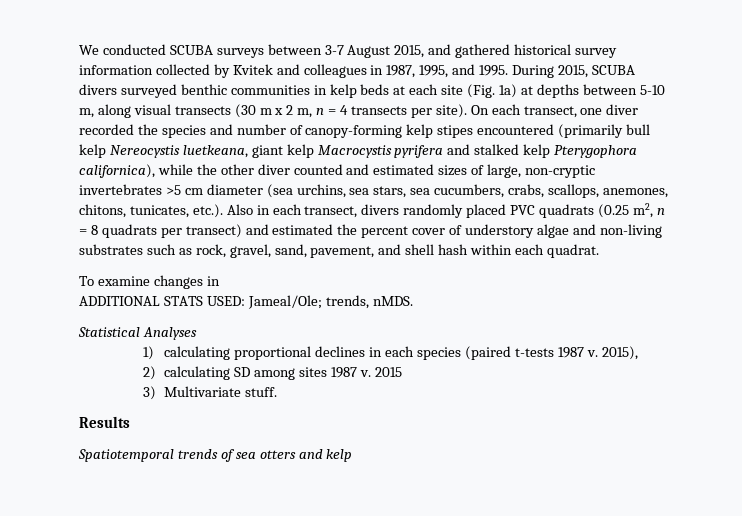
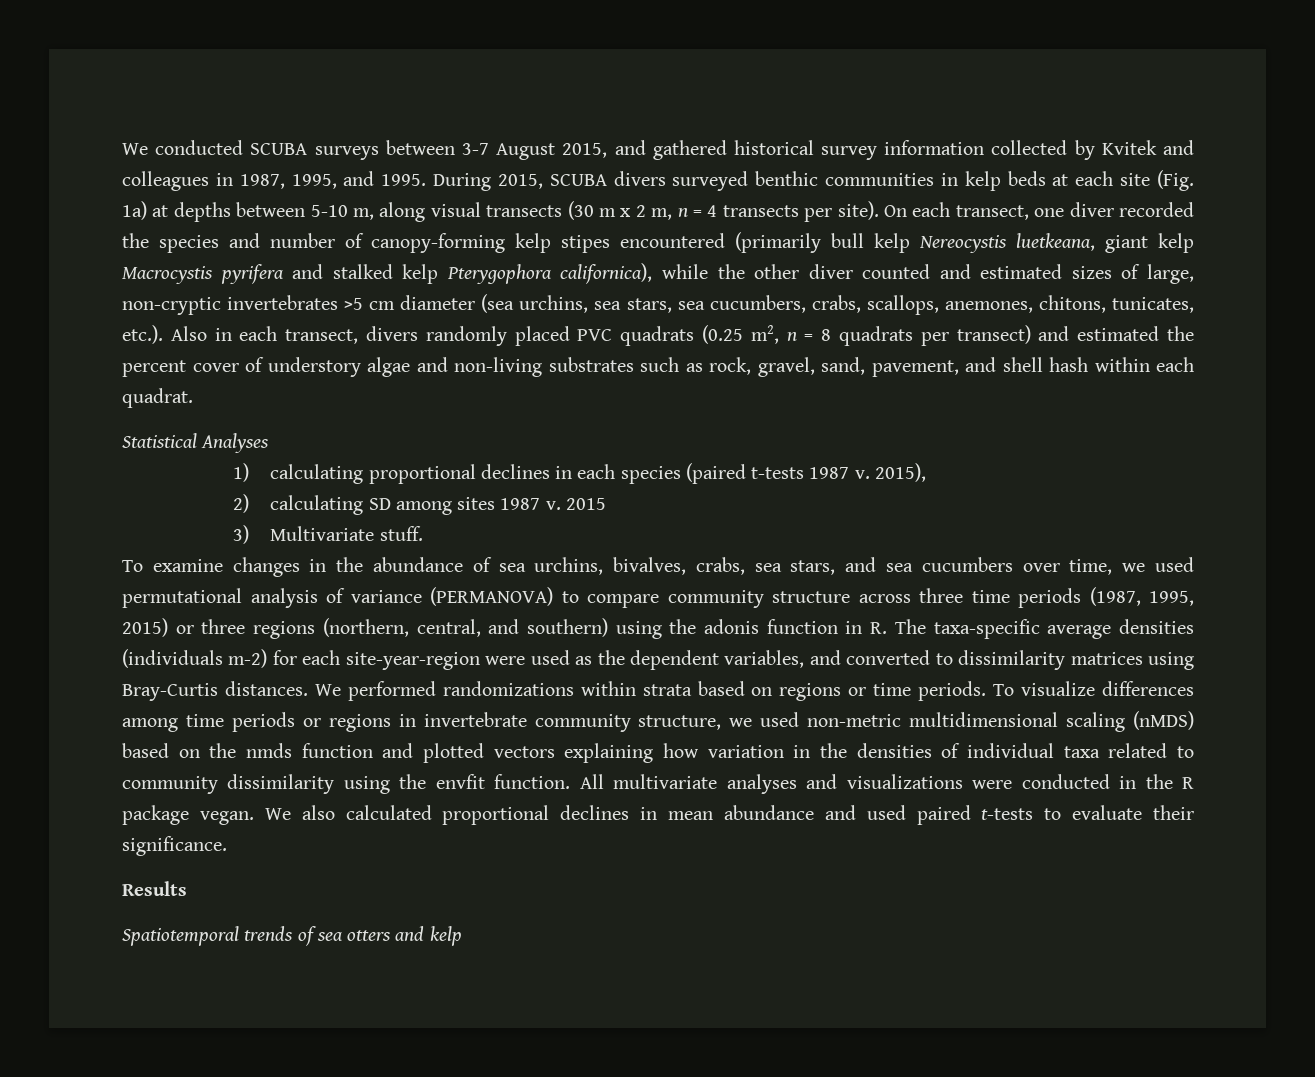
- To examine changes in
- ADDITIONAL STATS USED: Jameal/Ole; trends, nMDS.
+ To examine changes in the abundance of sea urchins, bivalves, crabs, sea stars, and sea cucumbers over time, we used permutational analysis of variance (PERMANOVA) to compare community structure across three time periods (1987, 1995, 2015) or three regions (northern, central, and southern) using the adonis function in R. The taxa-specific average densities (individuals m-2) for each site-year-region were used as the dependent variables, and converted to dissimilarity matrices using Bray-Curtis distances. We performed randomizations within strata based on regions or time periods. To visualize differences among time periods or regions in invertebrate community structure, we used non-metric multidimensional scaling (nMDS) based on the nmds function and plotted vectors explaining how variation in the densities of individual taxa related to community dissimilarity using the envfit function. All multivariate analyses and visualizations were conducted in the R package vegan. We also calculated proportional declines in mean abundance and used paired t-tests to evaluate their significance.

